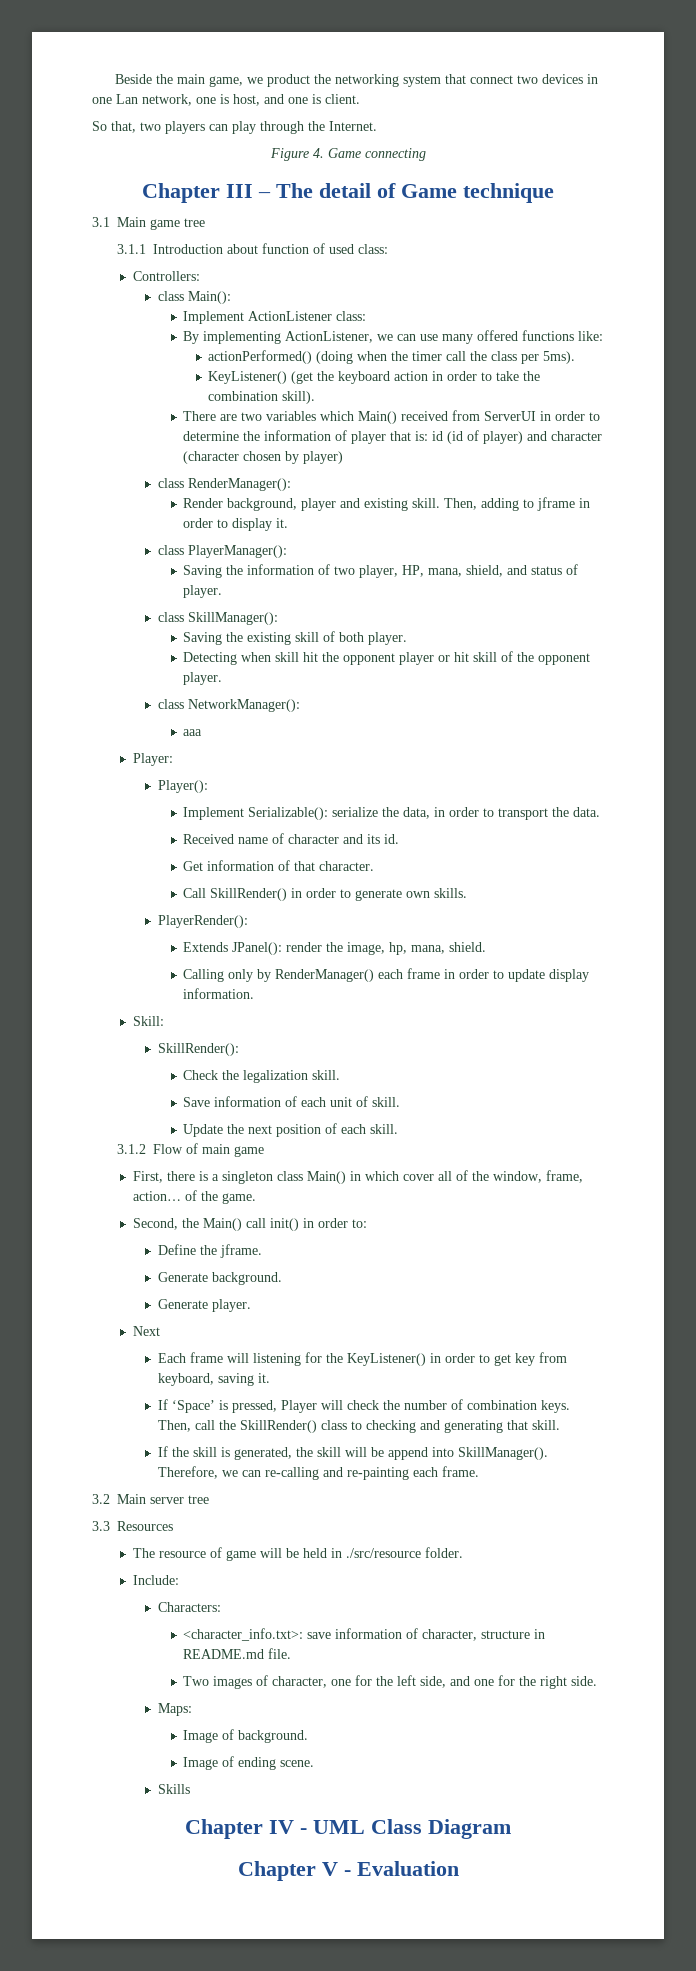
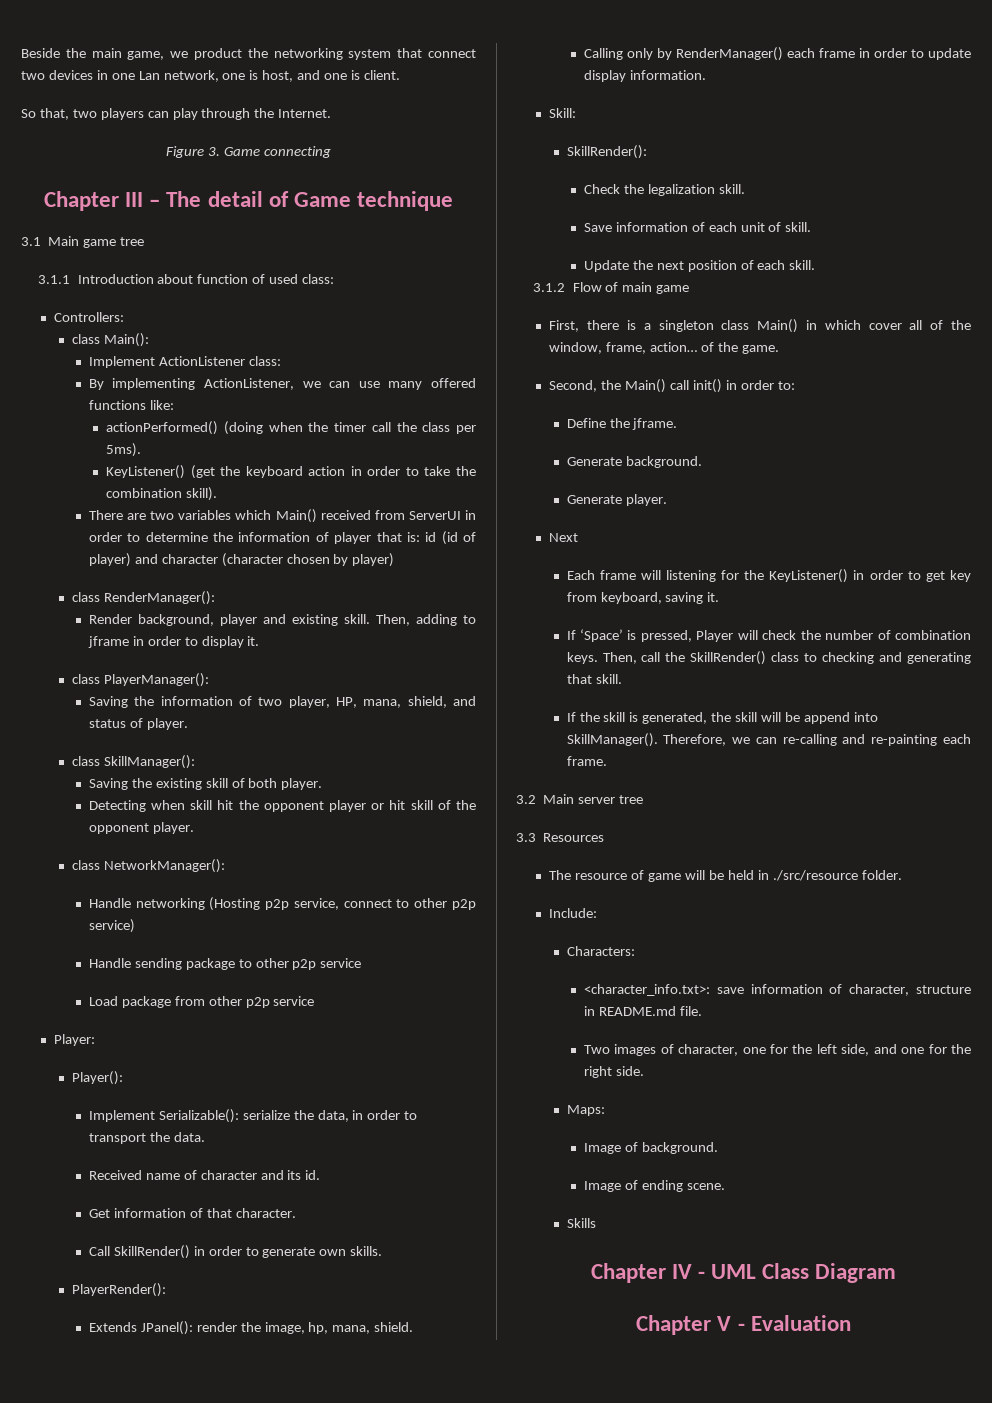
- Figure 4. Game connecting
+ Figure 3. Game connecting
- aaa
+ Handle networking (Hosting p2p service, connect to other p2p service)
+ Handle sending package to other p2p service
+ Load package from other p2p service

